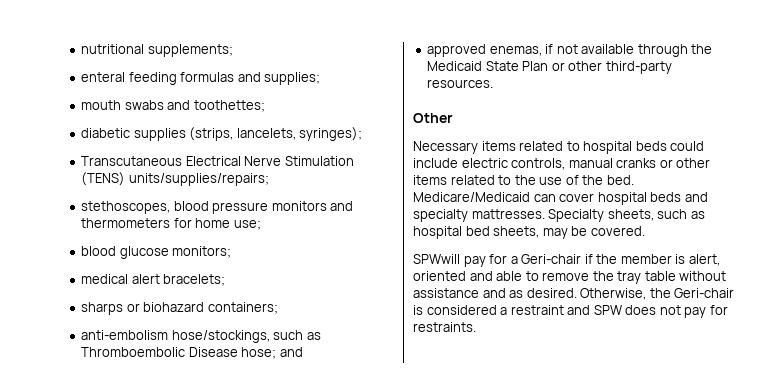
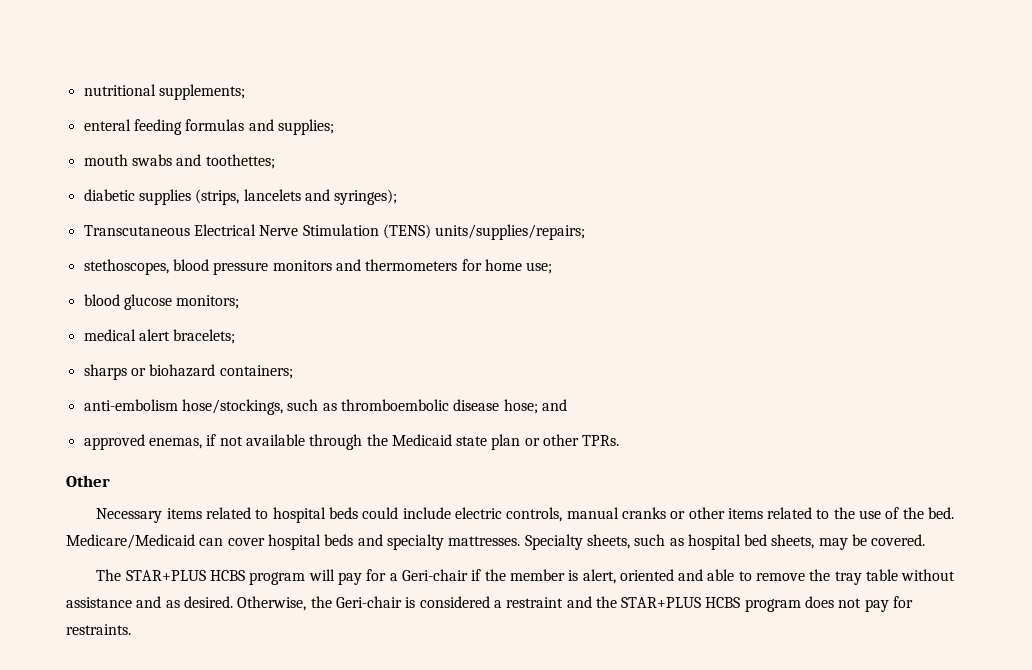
- diabetic supplies (strips, lancelets, syringes);
+ diabetic supplies (strips, lancelets and syringes);
- anti-embolism hose/stockings, such as Thromboembolic Disease hose; and
+ anti-embolism hose/stockings, such as thromboembolic disease hose; and
- approved enemas, if not available through the Medicaid State Plan or other third-party resources.
+ approved enemas, if not available through the Medicaid state plan or other TPRs.
- SPWwill pay for a Geri-chair if the member is alert, oriented and able to remove the tray table without assistance and as desired.
+ The STAR+PLUS HCBS program will pay for a Geri-chair if the member is alert, oriented and able to remove the tray table without assistance and as desired.
- Otherwise, the Geri-chair is considered a restraint and SPW does not pay for restraints.
+ Otherwise, the Geri-chair is considered a restraint and the STAR+PLUS HCBS program does not pay for restraints.

